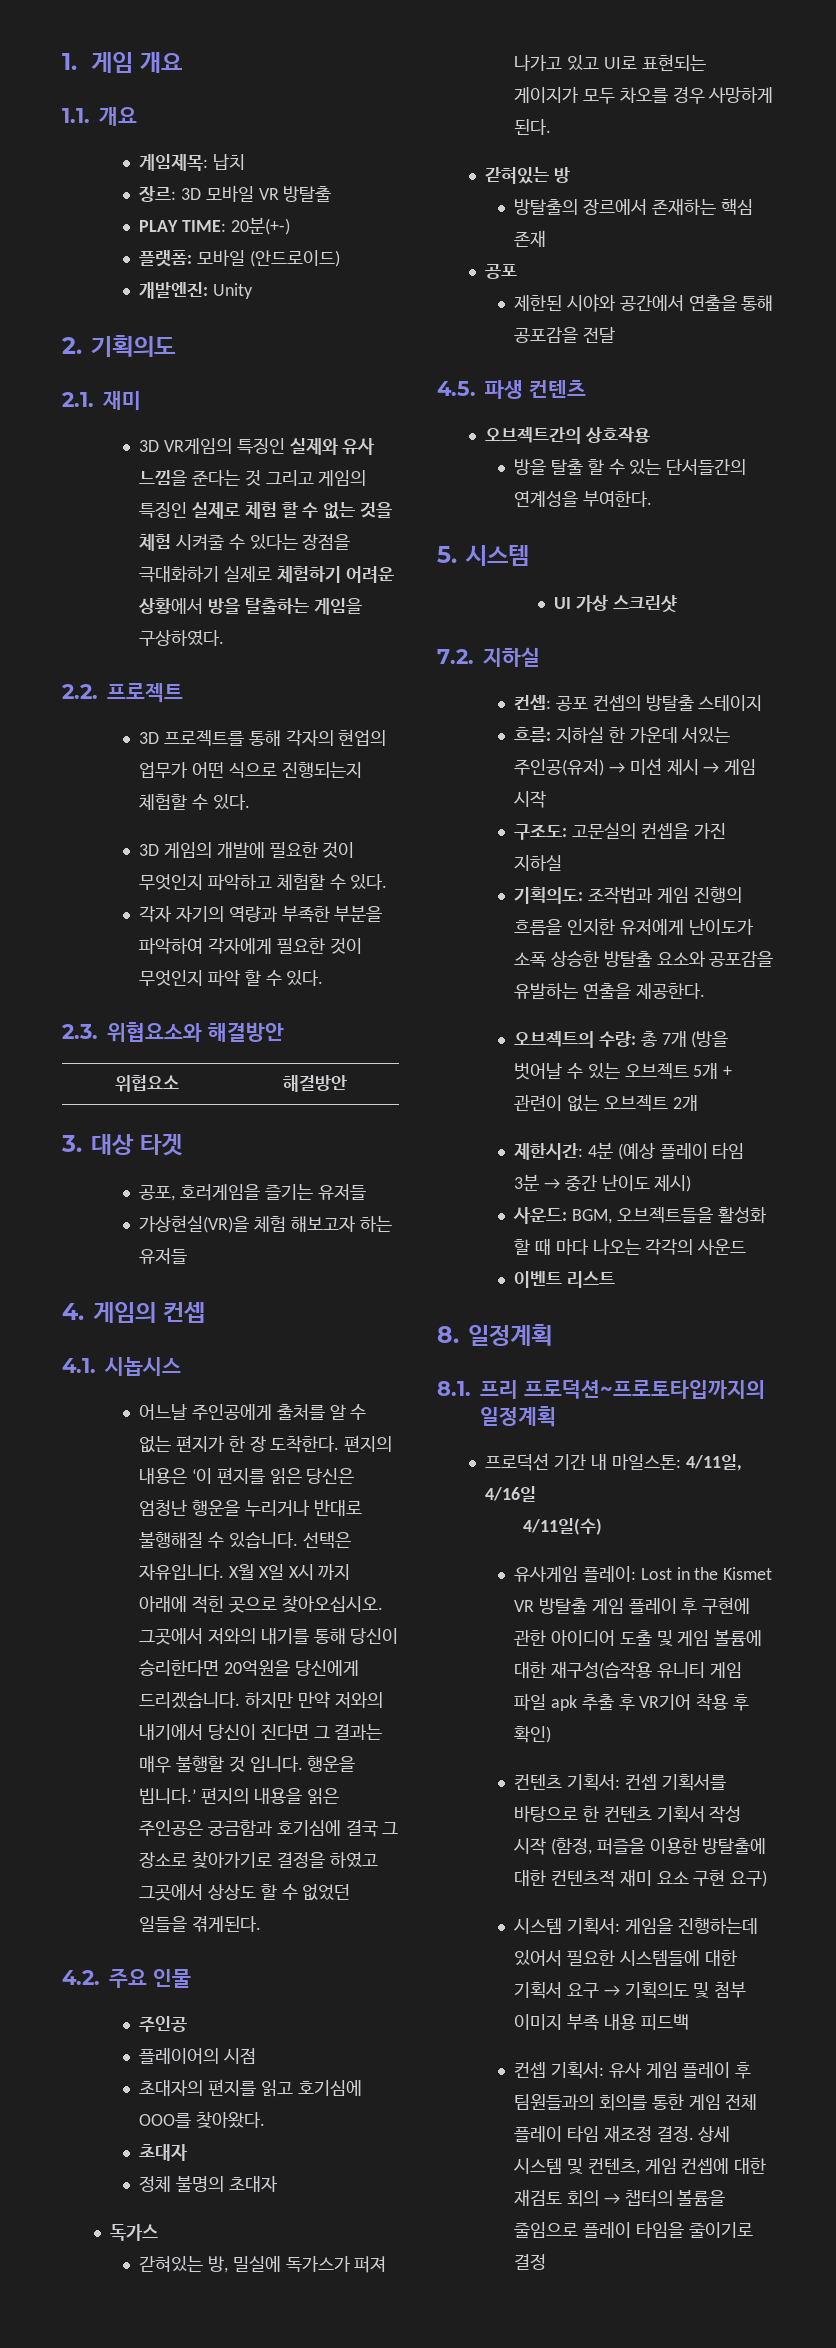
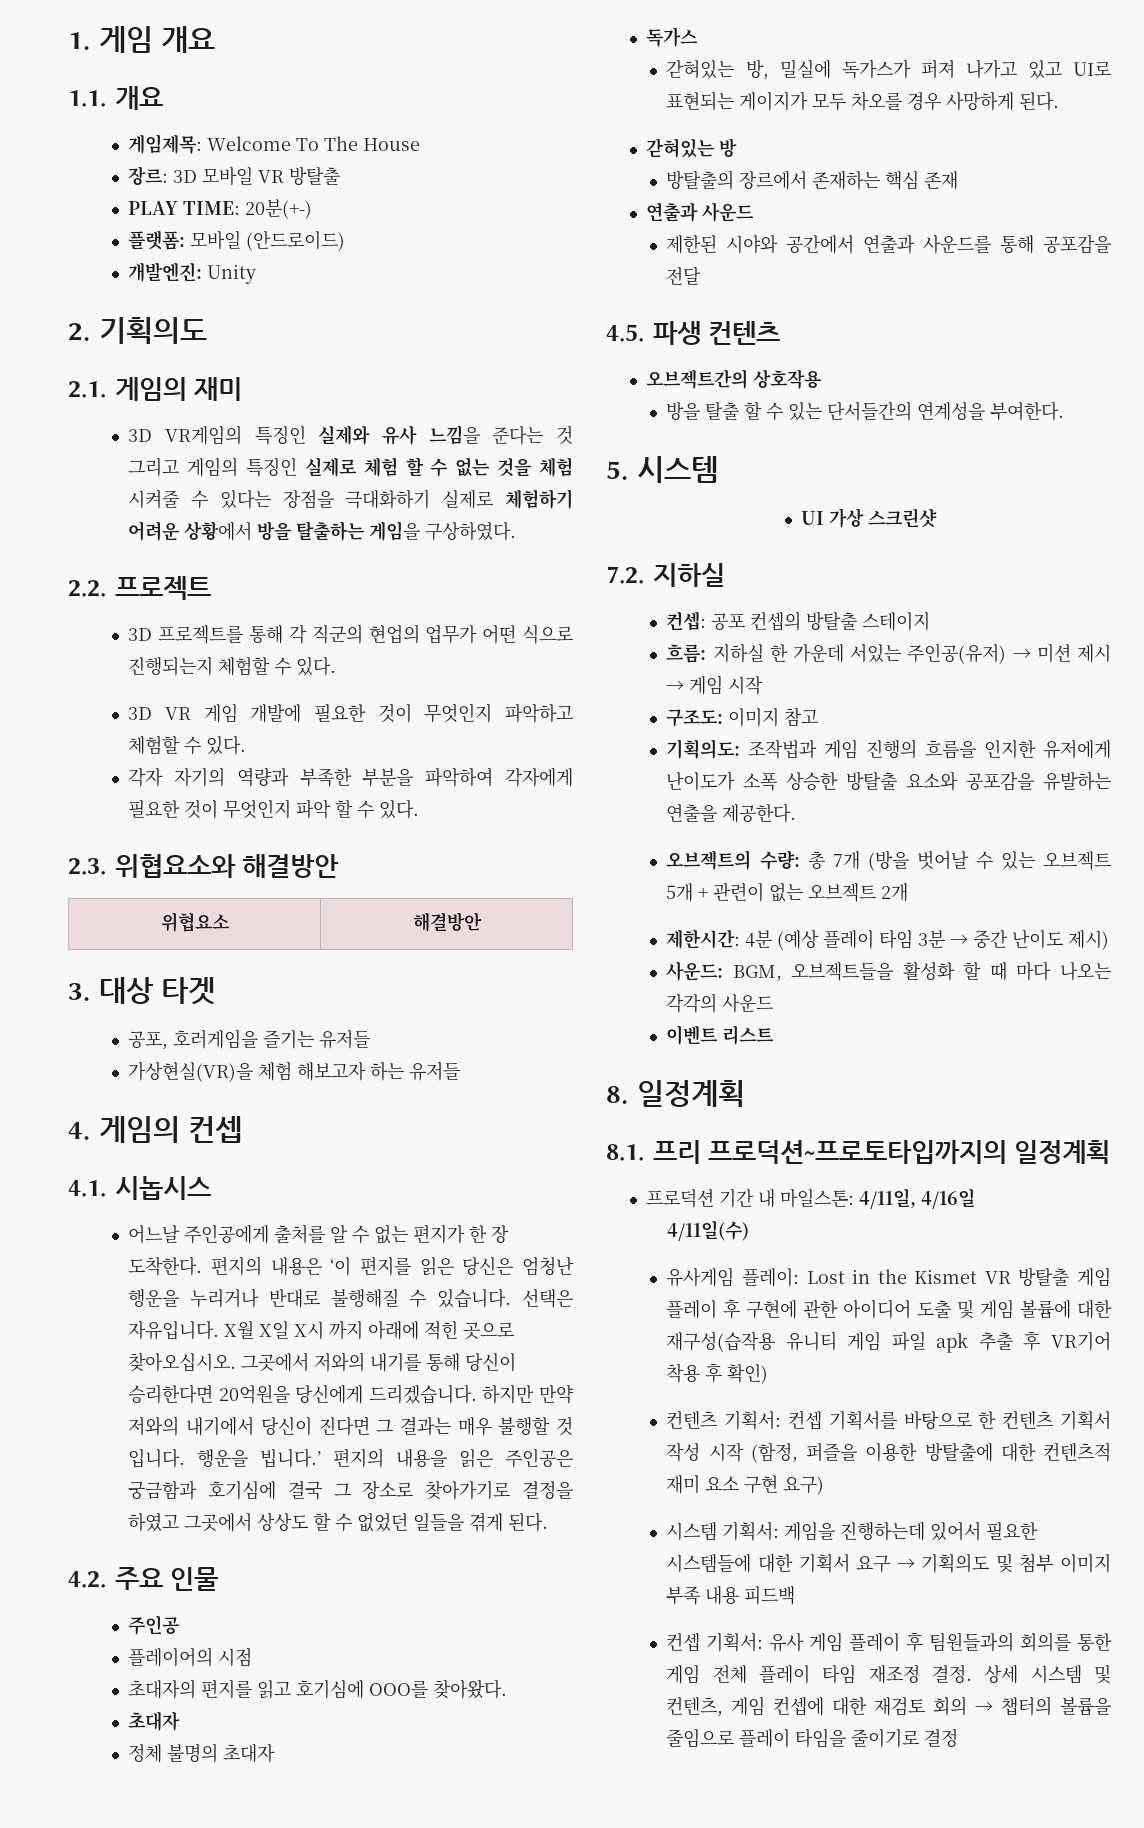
- 게임제목: 납치
+ 게임제목: Welcome To The House
- 2.1. 재미
+ 2.1. 게임의 재미
- 3D 프로젝트를 통해 각자의 현업의 업무가 어떤 식으로 진행되는지 체험할 수 있다.
+ 3D 프로젝트를 통해 각 직군의 현업의 업무가 어떤 식으로 진행되는지 체험할 수 있다.
- 3D 게임의 개발에 필요한 것이 무엇인지 파악하고 체험할 수 있다.
+ 3D VR 게임 개발에 필요한 것이 무엇인지 파악하고 체험할 수 있다.
- 편지의 내용을 읽은 주인공은 궁금함과 호기심에 결국 그 장소로 찾아가기로 결정을 하였고 그곳에서 상상도 할 수 없었던 일들을 겪게된다.
+ 편지의 내용을 읽은 주인공은 궁금함과 호기심에 결국 그 장소로 찾아가기로 결정을 하였고 그곳에서 상상도 할 수 없었던 일들을 겪게 된다.
  방탈출의 장르에서 존재하는 핵심 존재
- 공포
+ 연출과 사운드
- 제한된 시야와 공간에서 연출을 통해 공포감을 전달
+ 제한된 시야와 공간에서 연출과 사운드를 통해 공포감을 전달
- 구조도: 고문실의 컨셉을 가진 지하실
+ 구조도: 이미지 참고

